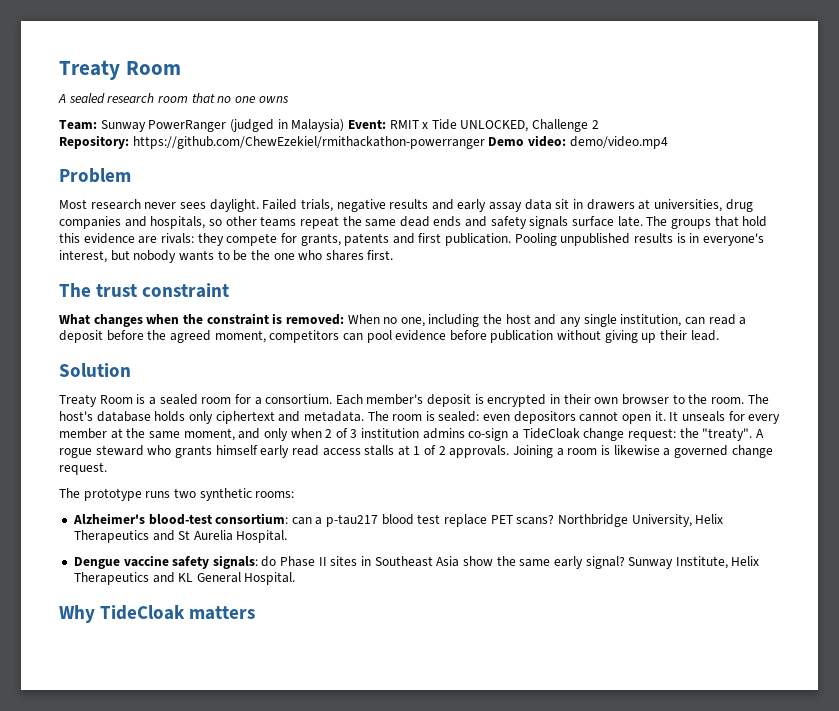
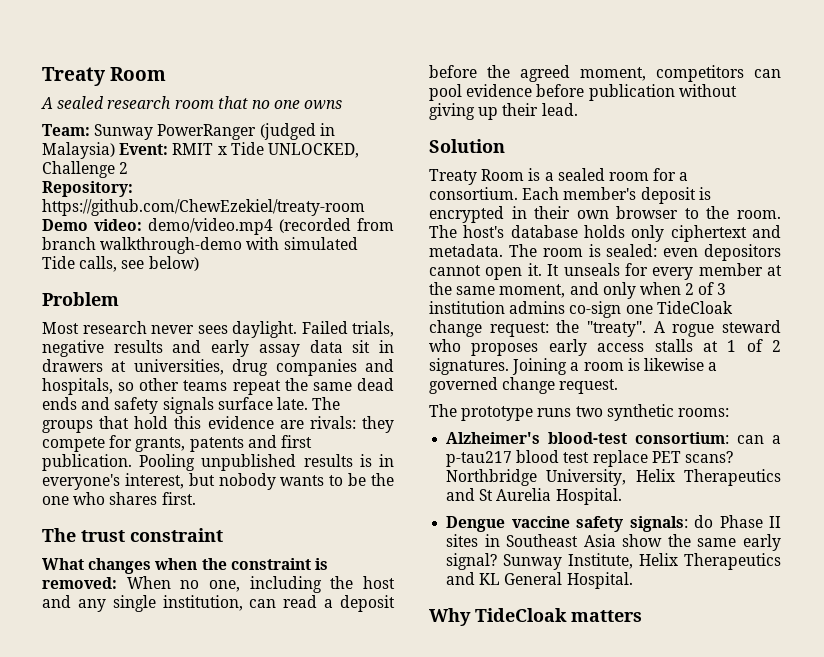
- Repository: https://github.com/ChewEzekiel/rmithackathon-powerranger Demo video: demo/video.mp4
+ Repository: https://github.com/ChewEzekiel/treaty-room Demo video: demo/video.mp4 (recorded from branch walkthrough-demo with simulated Tide calls, see below)
- It unseals for every member at the same moment, and only when 2 of 3 institution admins co-sign a TideCloak change request: the "treaty".
+ It unseals for every member at the same moment, and only when 2 of 3 institution admins co-sign one TideCloak change request: the "treaty".
- A rogue steward who grants himself early read access stalls at 1 of 2 approvals.
+ A rogue steward who proposes early access stalls at 1 of 2 signatures.

